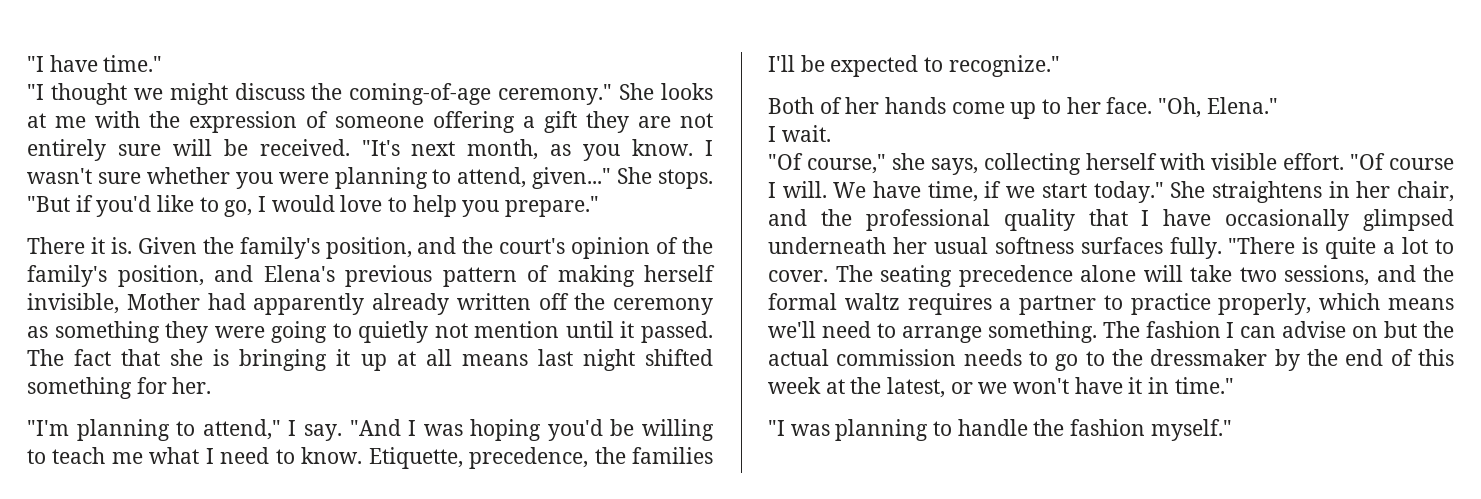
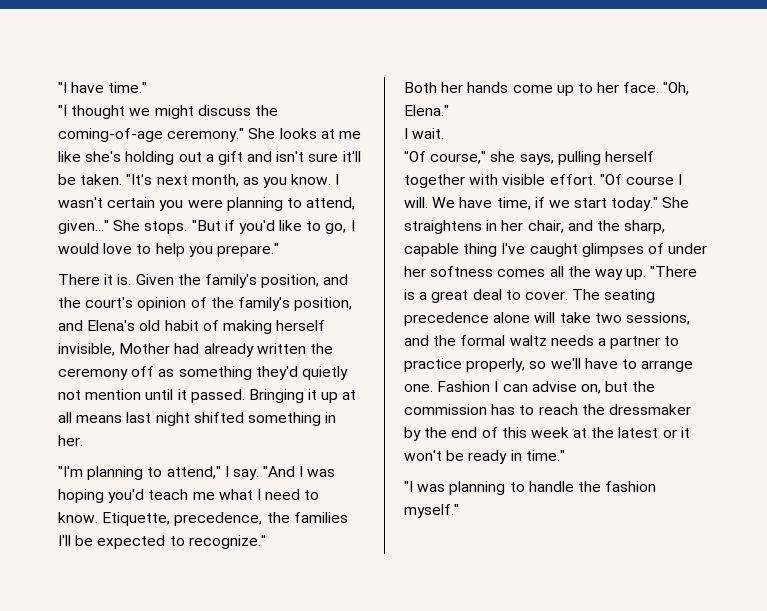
- She looks at me with the expression of someone offering a gift they are not entirely sure will be received.
+ She looks at me like she's holding out a gift and isn't sure it'll be taken.
- I wasn't sure whether you were planning to attend, given..."
+ I wasn't certain you were planning to attend, given..."
- Given the family's position, and the court's opinion of the family's position, and Elena's previous pattern of making herself invisible, Mother had apparently already written off the ceremony as something they were going to quietly not mention until it passed.
+ Given the family's position, and the court's opinion of the family's position, and Elena's old habit of making herself invisible, Mother had already written the ceremony off as something they'd quietly not mention until it passed.
- The fact that she is bringing it up at all means last night shifted something for her.
+ Bringing it up at all means last night shifted something in her.
- "And I was hoping you'd be willing to teach me what I need to know.
+ "And I was hoping you'd teach me what I need to know.
- Both of her hands come up to her face.
+ Both her hands come up to her face.
- "Of course," she says, collecting herself with visible effort.
+ "Of course," she says, pulling herself together with visible effort.
- She straightens in her chair, and the professional quality that I have occasionally glimpsed underneath her usual softness surfaces fully. "There is quite a lot to cover.
+ She straightens in her chair, and the sharp, capable thing I've caught glimpses of under her softness comes all the way up. "There is a great deal to cover.
- The seating precedence alone will take two sessions, and the formal waltz requires a partner to practice properly, which means we'll need to arrange something. The fashion I can advise on but the actual commission needs to go to the dressmaker by the end of this week at the latest, or we won't have it in time."
+ The seating precedence alone will take two sessions, and the formal waltz needs a partner to practice properly, so we'll have to arrange one. Fashion I can advise on, but the commission has to reach the dressmaker by the end of this week at the latest or it won't be ready in time."

